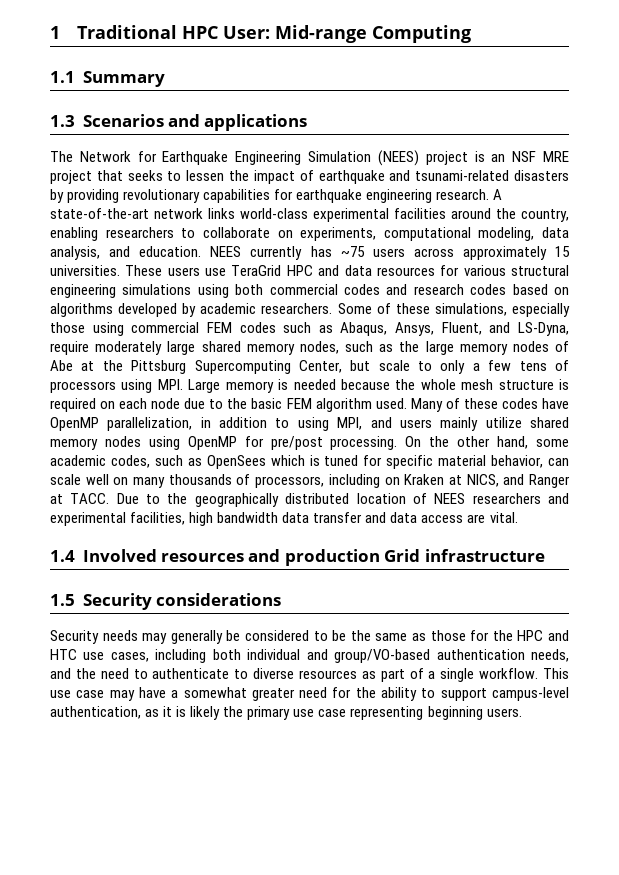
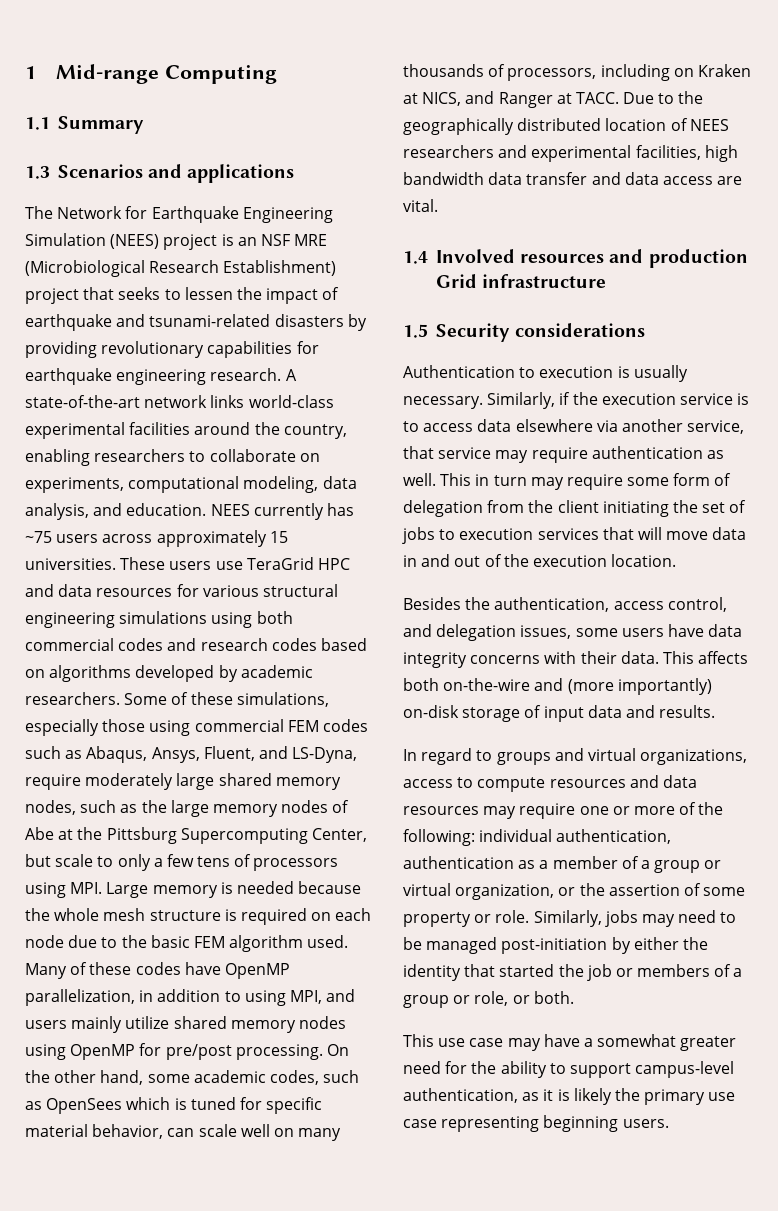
- 1 Traditional HPC User: Mid-range Computing
+ 1 Mid-range Computing
- The Network for Earthquake Engineering Simulation (NEES) project is an NSF MRE project that seeks to lessen the impact of earthquake and tsunami-related disasters by providing revolutionary capabilities for earthquake engineering research.
+ The Network for Earthquake Engineering Simulation (NEES) project is an NSF MRE (Microbiological Research Establishment) project that seeks to lessen the impact of earthquake and tsunami-related disasters by providing revolutionary capabilities for earthquake engineering research.
- Security needs may generally be considered to be the same as those for the HPC and HTC use cases, including both individual and group/VO-based authentication needs, and the need to authenticate to diverse resources as part of a single workflow. This use case may have a somewhat greater need for the ability to support campus-level authentication, as it is likely the primary use case representing beginning users.
+ Authentication to execution is usually necessary. Similarly, if the execution service is to access data elsewhere via another service, that service may require authentication as well. This in turn may require some form of delegation from the client initiating the set of jobs to execution services that will move data in and out of the execution location.
+ Besides the authentication, access control, and delegation issues, some users have data integrity concerns with their data. This affects both on-the-wire and (more importantly) on-disk storage of input data and results.
+ In regard to groups and virtual organizations, access to compute resources and data resources may require one or more of the following: individual authentication, authentication as a member of a group or virtual organization, or the assertion of some property or role. Similarly, jobs may need to be managed post-initiation by either the identity that started the job or members of a group or role, or both.
+ This use case may have a somewhat greater need for the ability to support campus-level authentication, as it is likely the primary use case representing beginning users.

